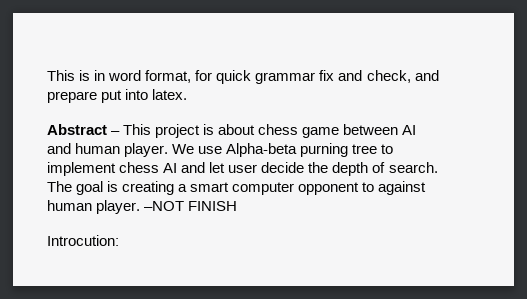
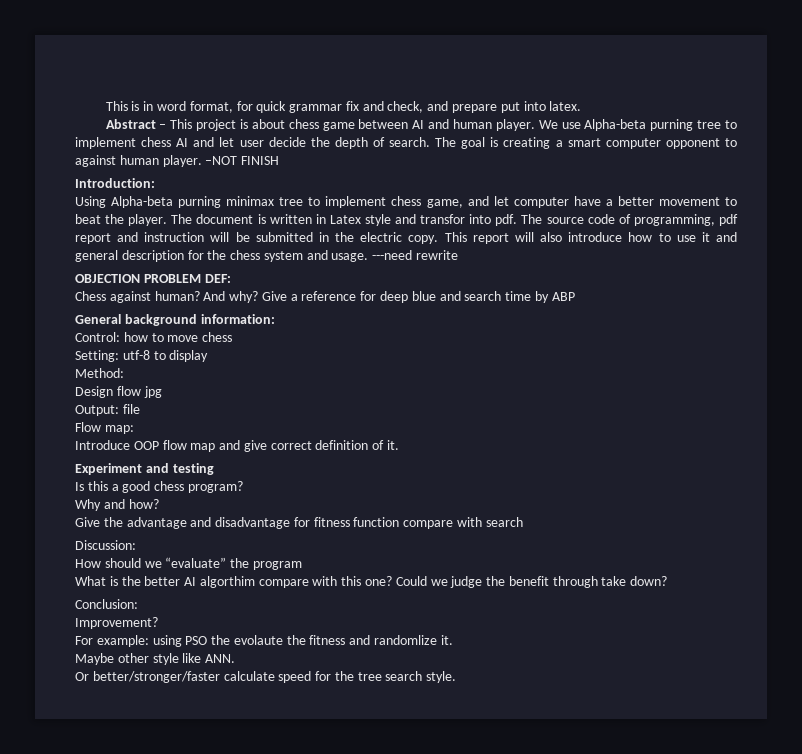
- Introcution:
+ Introduction:
+ Using Alpha-beta purning minimax tree to implement chess game, and let computer have a better movement to beat the player. The document is written in Latex style and transfor into pdf. The source code of programming, pdf report and instruction will be submitted in the electric copy. This report will also introduce how to use it and general description for the chess system and usage. ---need rewrite
+ OBJECTION PROBLEM DEF:
+ Chess against human? And why? Give a reference for deep blue and search time by ABP
+ General background information:
+ Control: how to move chess
+ Setting: utf-8 to display
+ Method:
+ Design flow jpg
+ Output: file
+ Flow map:
+ Introduce OOP flow map and give correct definition of it.
+ Experiment and testing
+ Is this a good chess program?
+ Why and how?
+ Give the advantage and disadvantage for fitness function compare with search
+ Discussion:
+ How should we “evaluate” the program
+ What is the better AI algorthim compare with this one? Could we judge the benefit through take down?
+ Conclusion:
+ Improvement?
+ For example: using PSO the evolaute the fitness and randomlize it.
+ Maybe other style like ANN.
+ Or better/stronger/faster calculate speed for the tree search style.

